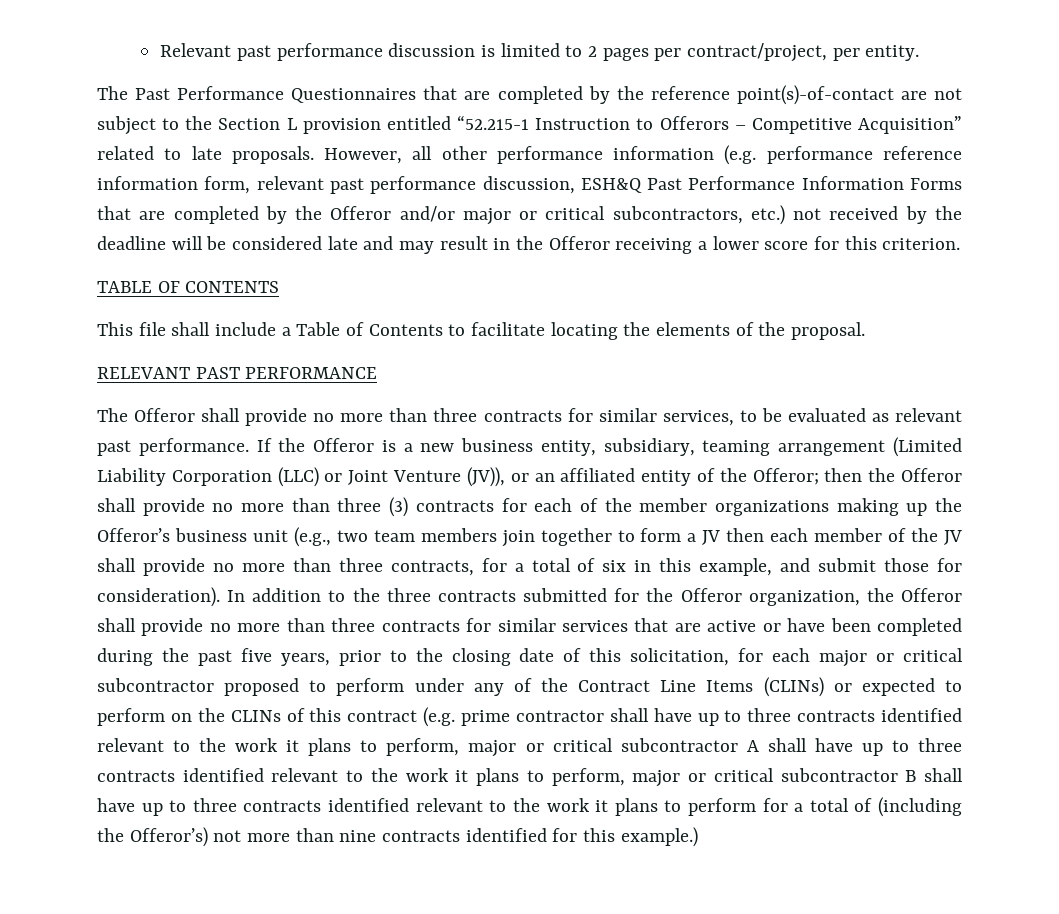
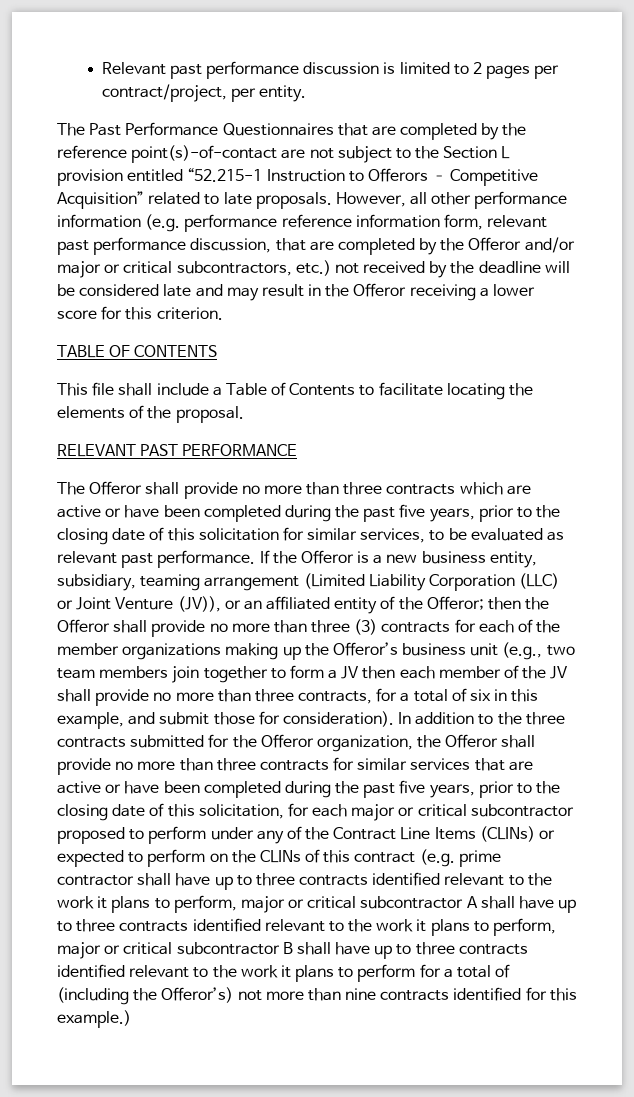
- However, all other performance information (e.g. performance reference information form, relevant past performance discussion, ESH&Q Past Performance Information Forms that are completed by the Offeror and/or major or critical subcontractors, etc.) not received by the deadline will be considered late and may result in the Offeror receiving a lower score for this criterion.
+ However, all other performance information (e.g. performance reference information form, relevant past performance discussion, that are completed by the Offeror and/or major or critical subcontractors, etc.) not received by the deadline will be considered late and may result in the Offeror receiving a lower score for this criterion.
- The Offeror shall provide no more than three contracts for similar services, to be evaluated as relevant past performance.
+ The Offeror shall provide no more than three contracts which are active or have been completed during the past five years, prior to the closing date of this solicitation for similar services, to be evaluated as relevant past performance.

